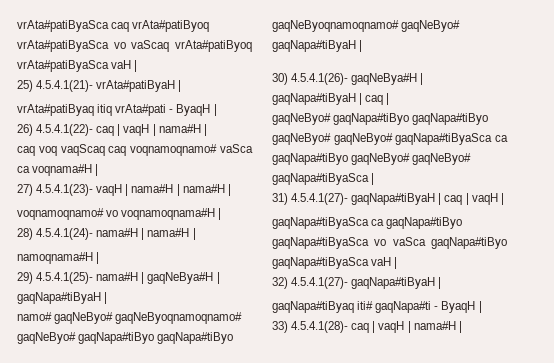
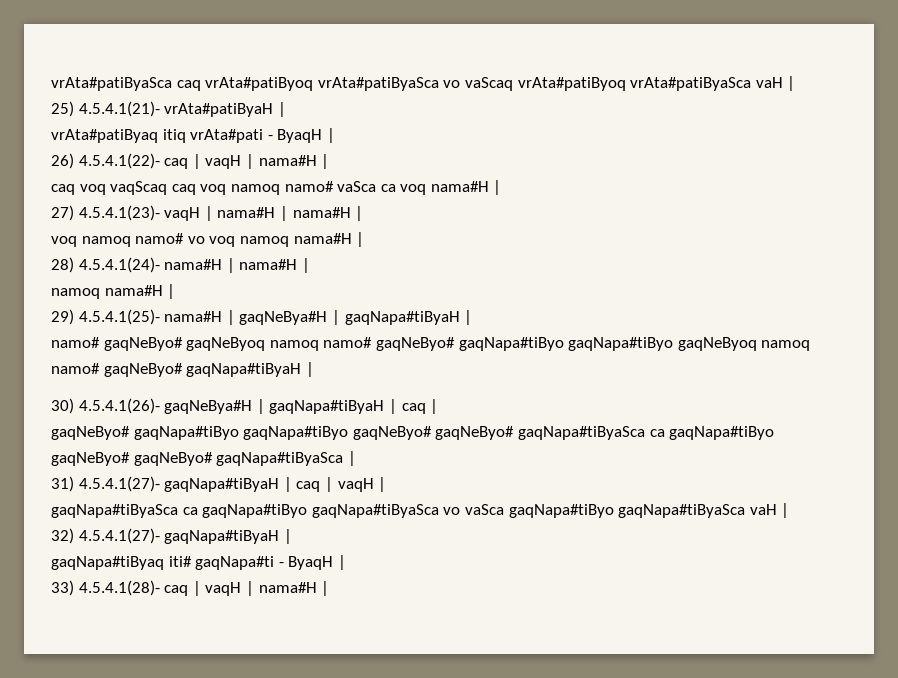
- caq voq vaqScaq caq voqnamoqnamo# vaSca ca voqnama#H |
+ caq voq vaqScaq caq voq namoq namo# vaSca ca voq nama#H |
- voqnamoqnamo# vo voqnamoqnama#H |
+ voq namoq namo# vo voq namoq nama#H |
  28) 4.5.4.1(24)- nama#H | nama#H |
- namoqnama#H |
+ namoq nama#H |
- namo# gaqNeByo# gaqNeByoqnamoqnamo# gaqNeByo# gaqNapa#tiByo gaqNapa#tiByo gaqNeByoqnamoqnamo# gaqNeByo# gaqNapa#tiByaH |
+ namo# gaqNeByo# gaqNeByoq namoq namo# gaqNeByo# gaqNapa#tiByo gaqNapa#tiByo gaqNeByoq namoq namo# gaqNeByo# gaqNapa#tiByaH |

